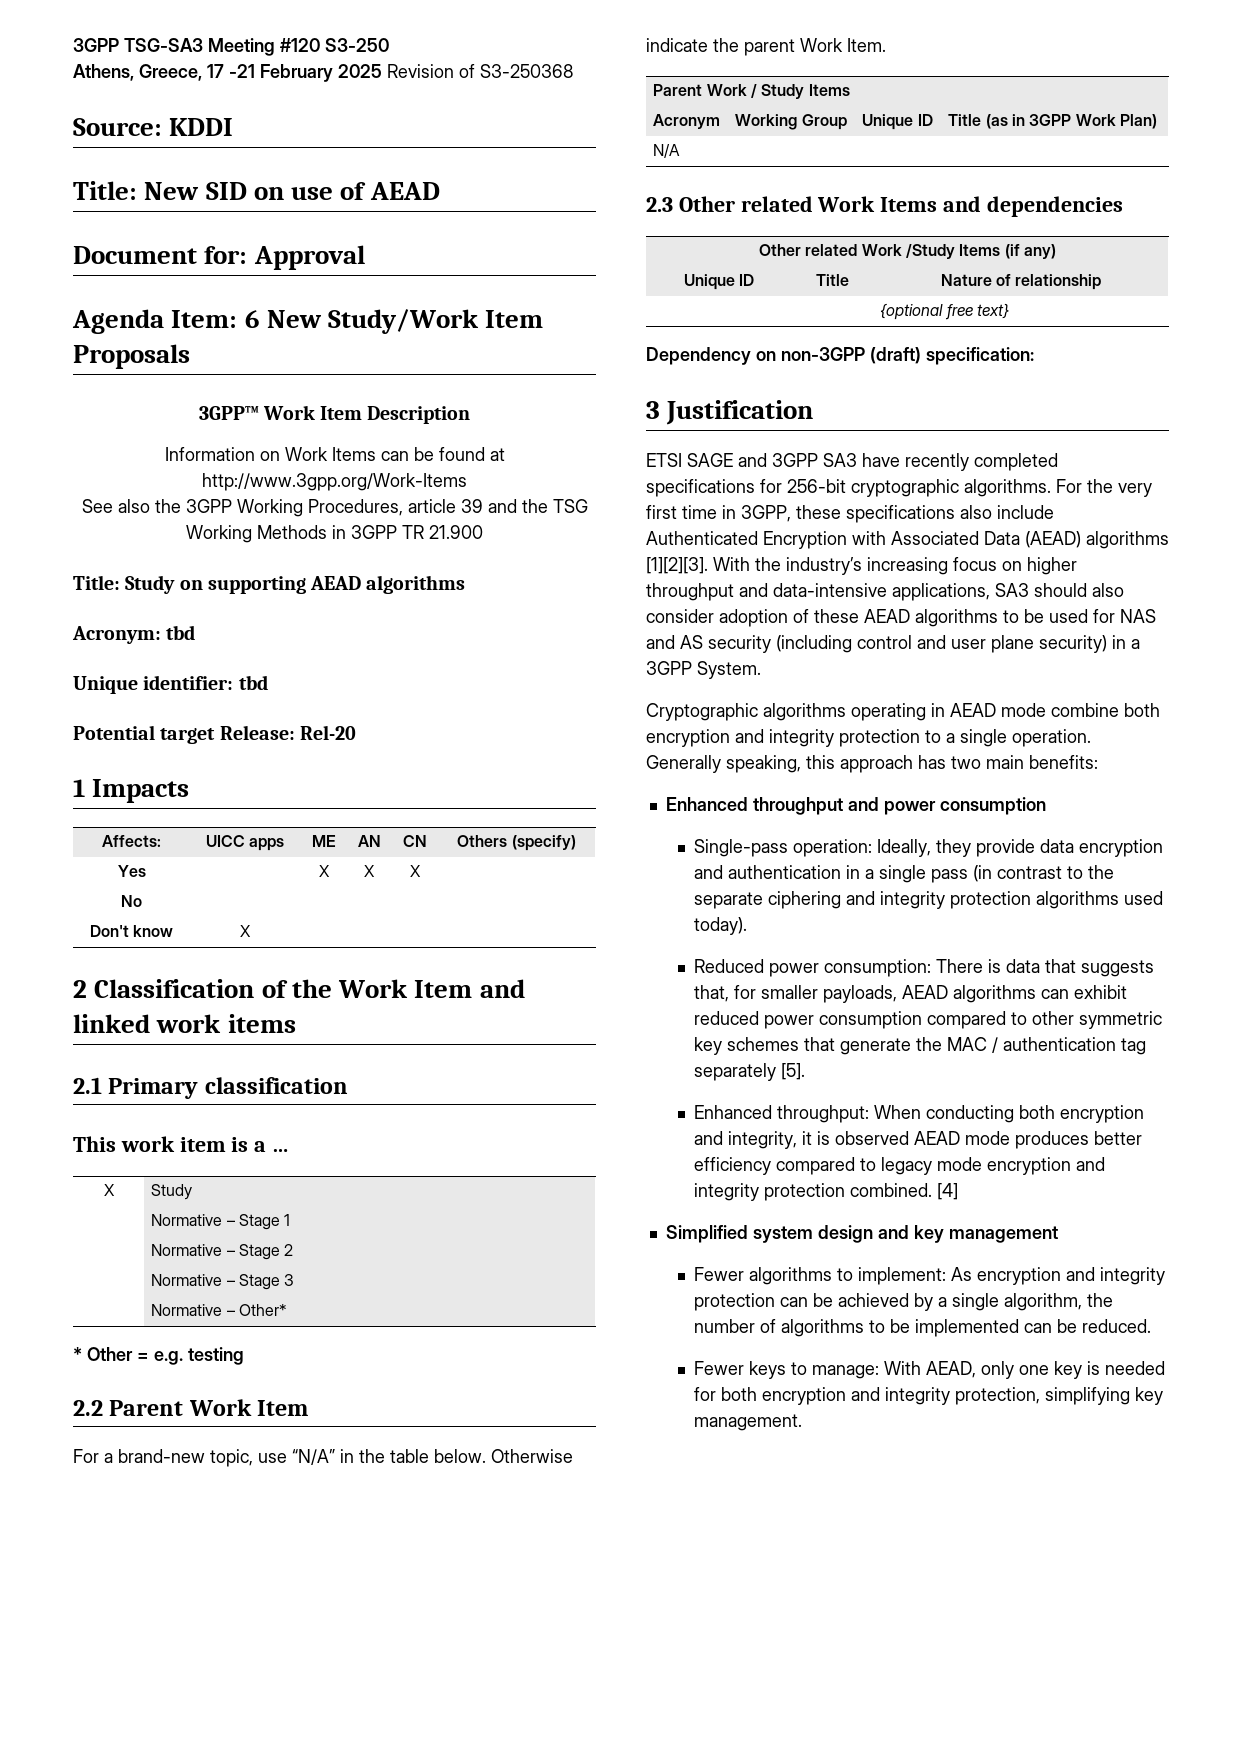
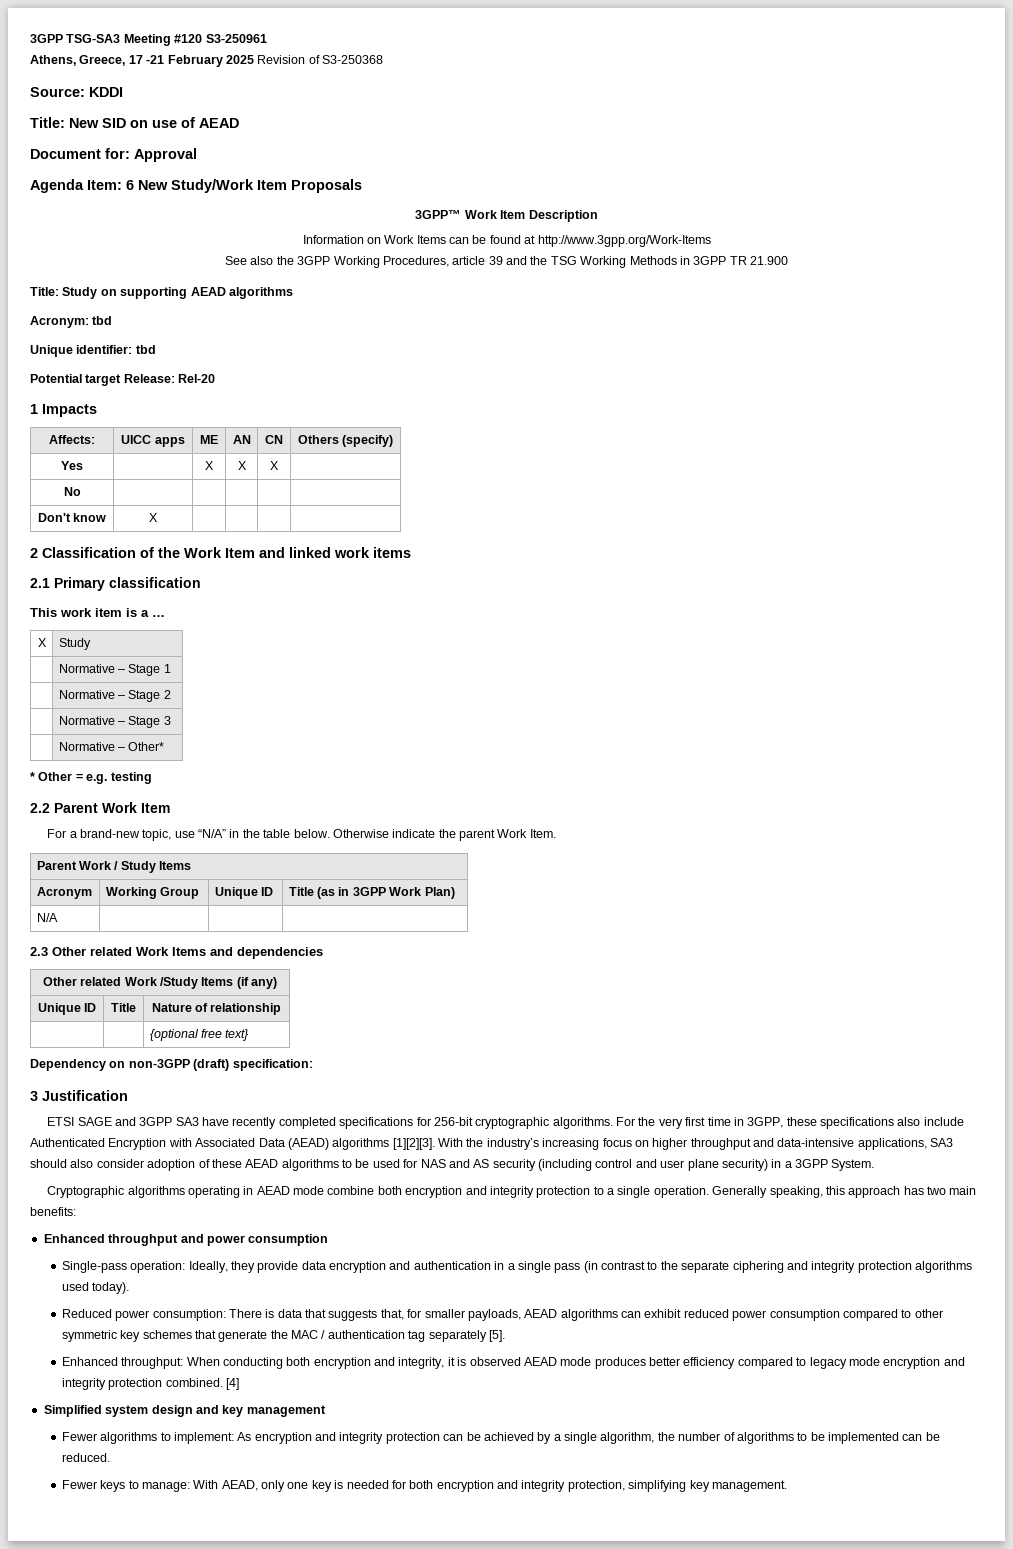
- 3GPP TSG-SA3 Meeting #120 S3-250
+ 3GPP TSG-SA3 Meeting #120 S3-250961

